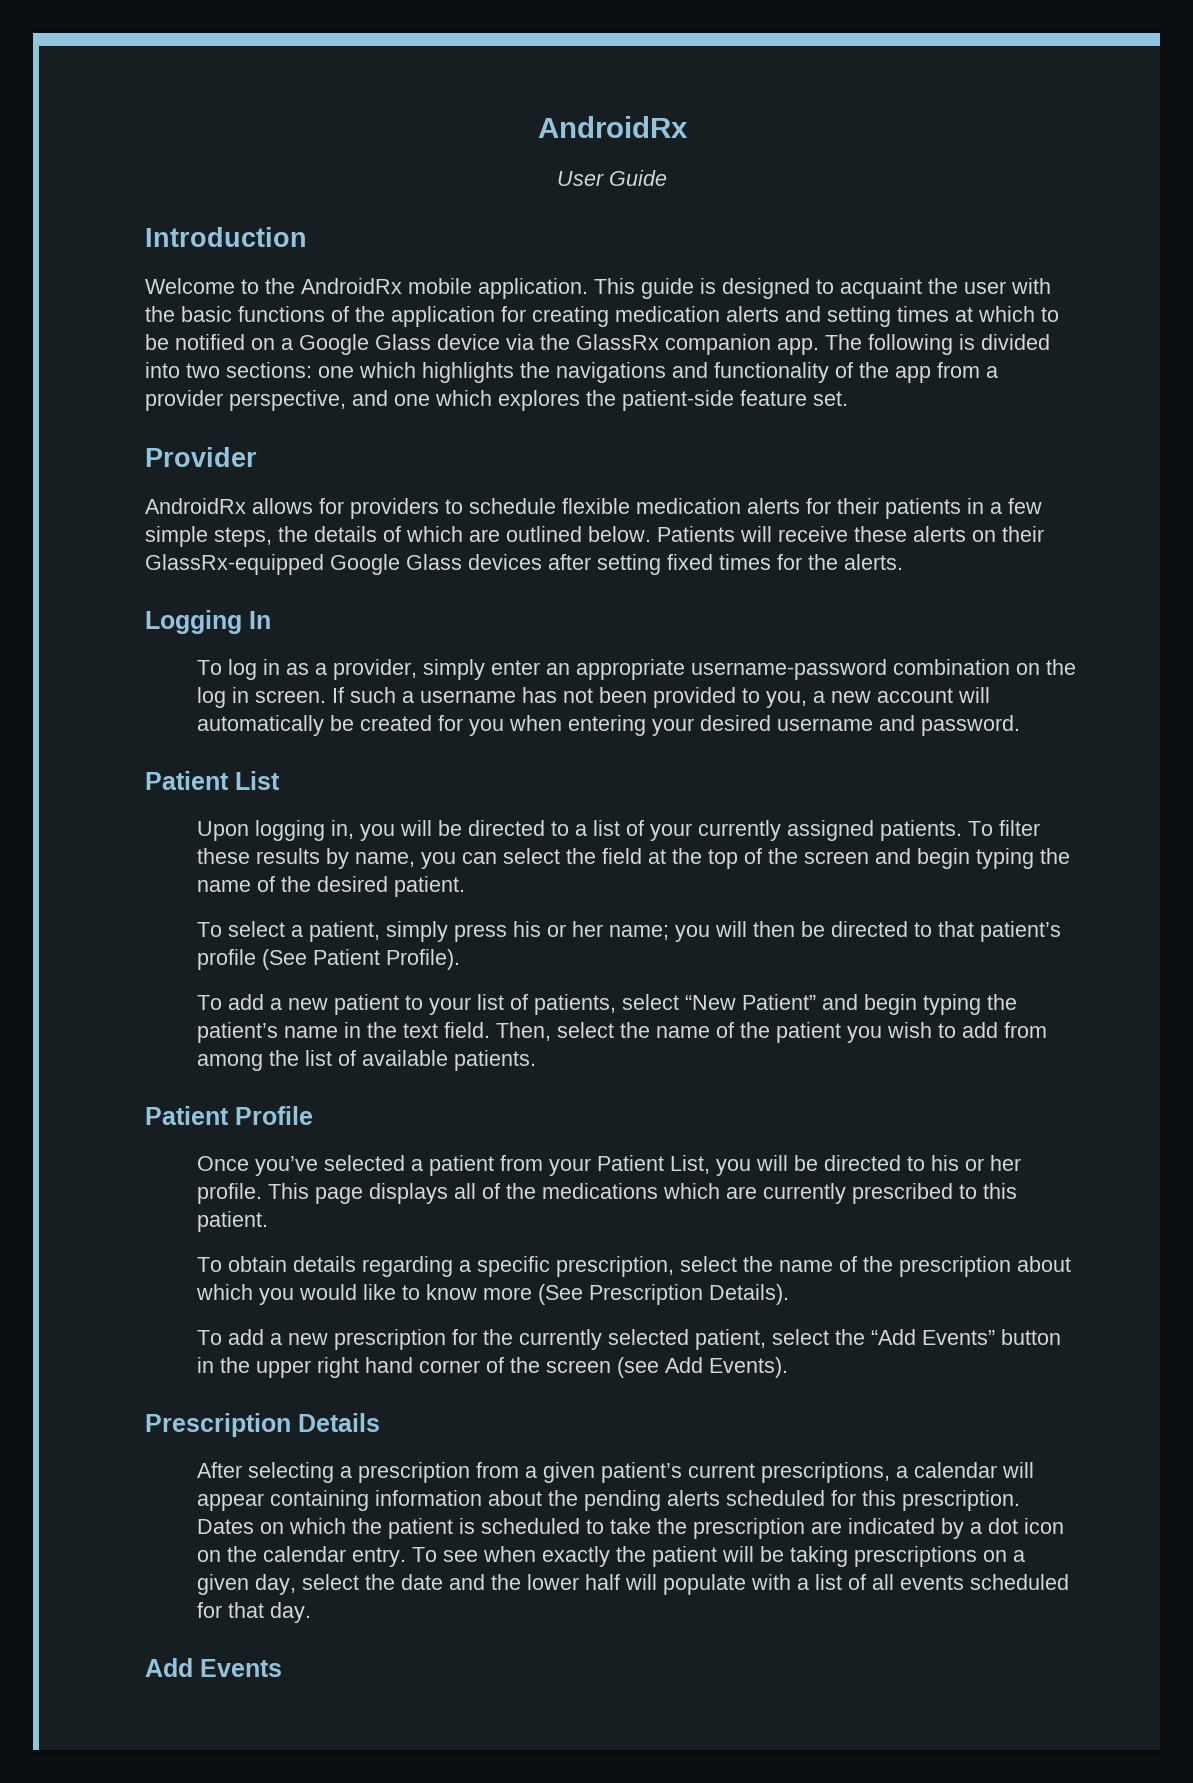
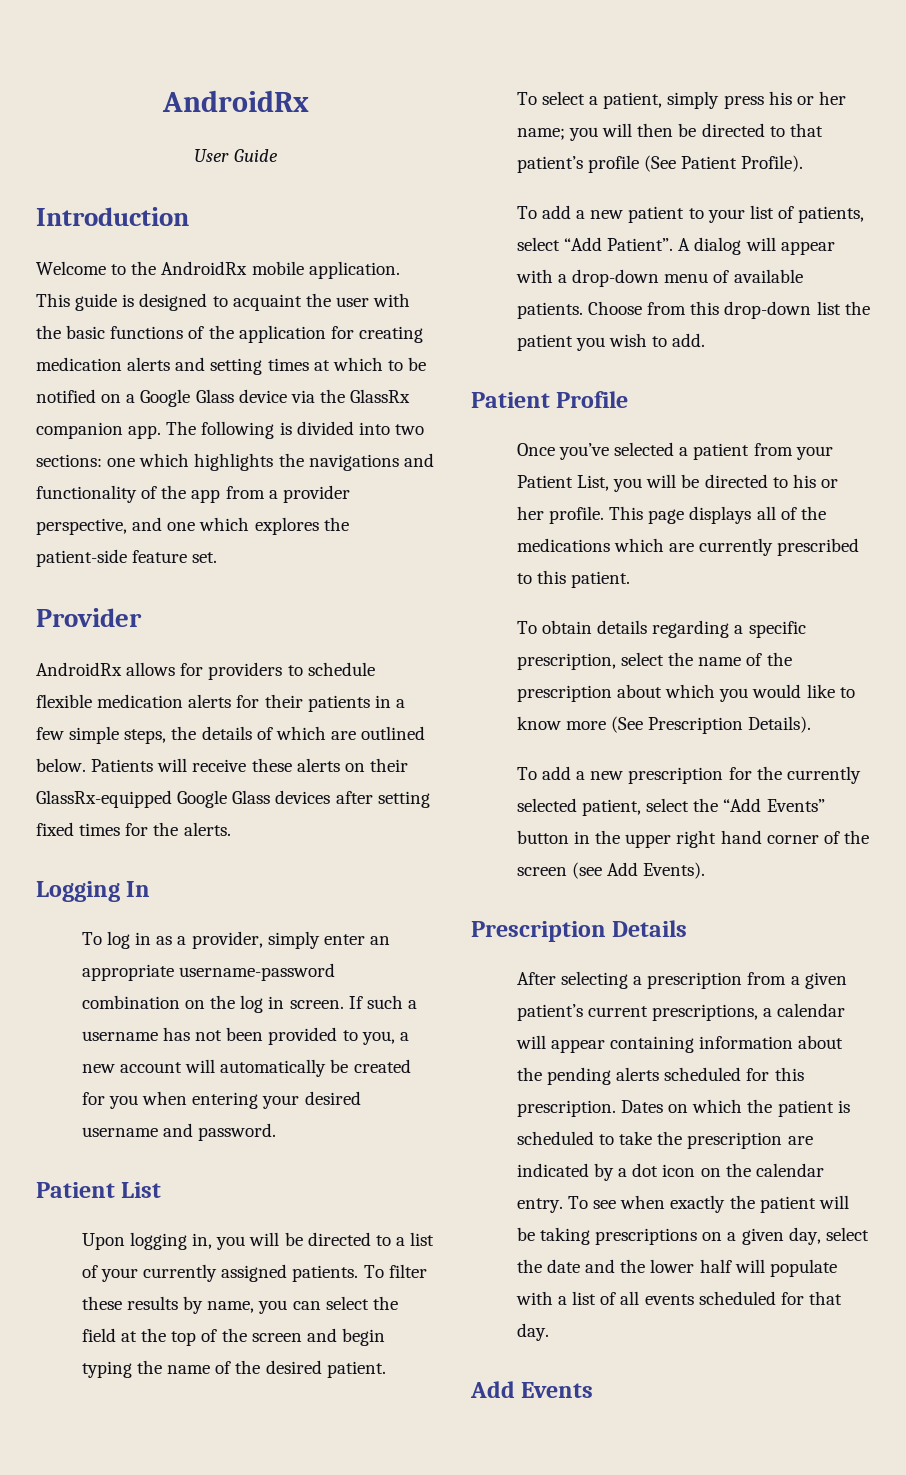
- To add a new patient to your list of patients, select “New Patient” and begin typing the patient’s name in the text field. Then, select the name of the patient you wish to add from among the list of available patients.
+ To add a new patient to your list of patients, select “Add Patient”. A dialog will appear with a drop-down menu of available patients. Choose from this drop-down list the patient you wish to add.

